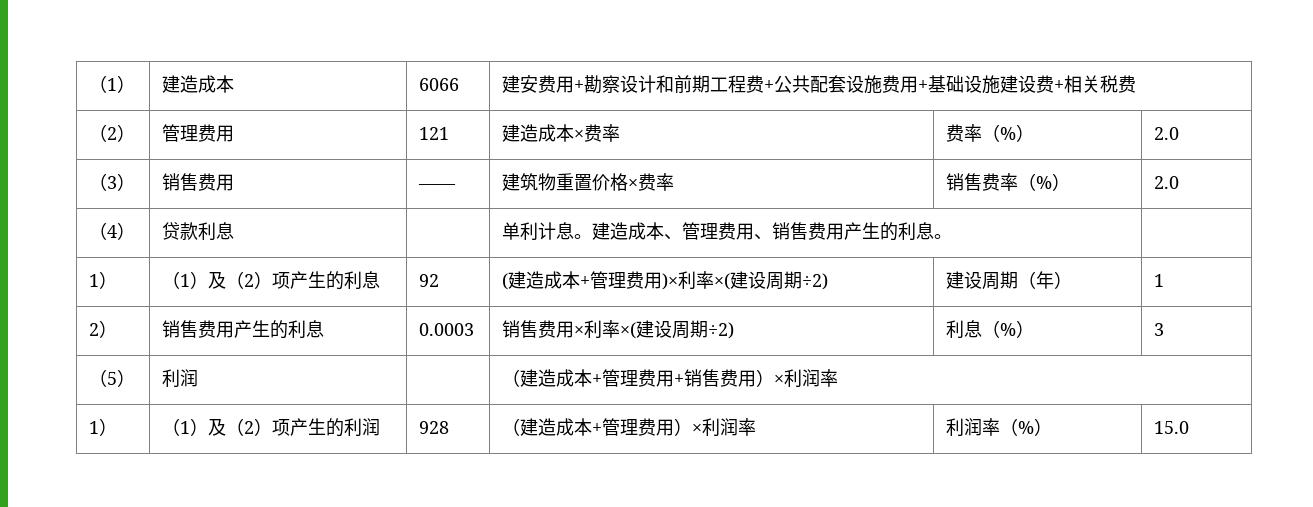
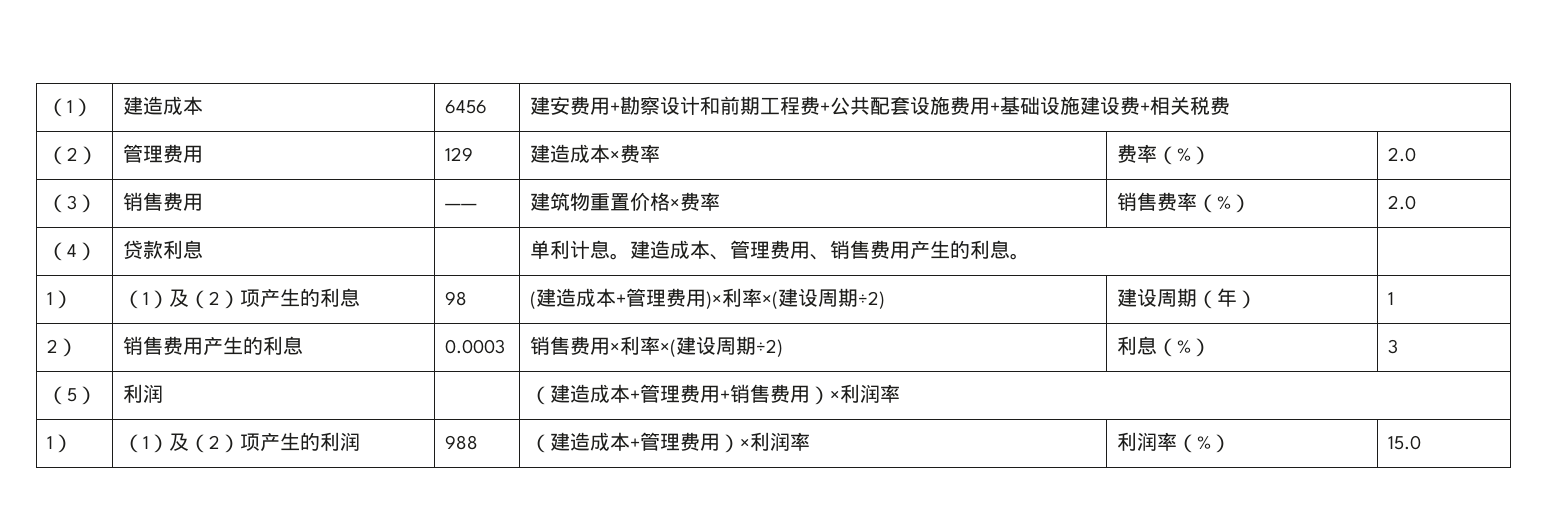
- （1） | 建造成本 | 6066 | 建安费用+勘察设计和前期工程费+公共配套设施费用+基础设施建设费+相关税费
+ （1） | 建造成本 | 6456 | 建安费用+勘察设计和前期工程费+公共配套设施费用+基础设施建设费+相关税费
- （2） | 管理费用 | 121 | 建造成本×费率 | 费率（%） | 2.0
+ （2） | 管理费用 | 129 | 建造成本×费率 | 费率（%） | 2.0
- 1） | （1）及（2）项产生的利息 | 92 | (建造成本+管理费用)×利率×(建设周期÷2) | 建设周期（年） | 1
+ 1） | （1）及（2）项产生的利息 | 98 | (建造成本+管理费用)×利率×(建设周期÷2) | 建设周期（年） | 1
- 1） | （1）及（2）项产生的利润 | 928 | （建造成本+管理费用）×利润率 | 利润率（%） | 15.0
+ 1） | （1）及（2）项产生的利润 | 988 | （建造成本+管理费用）×利润率 | 利润率（%） | 15.0

